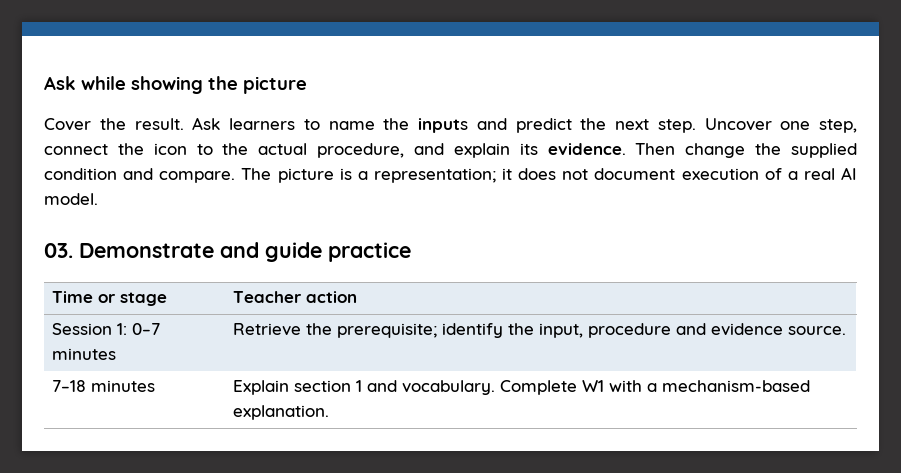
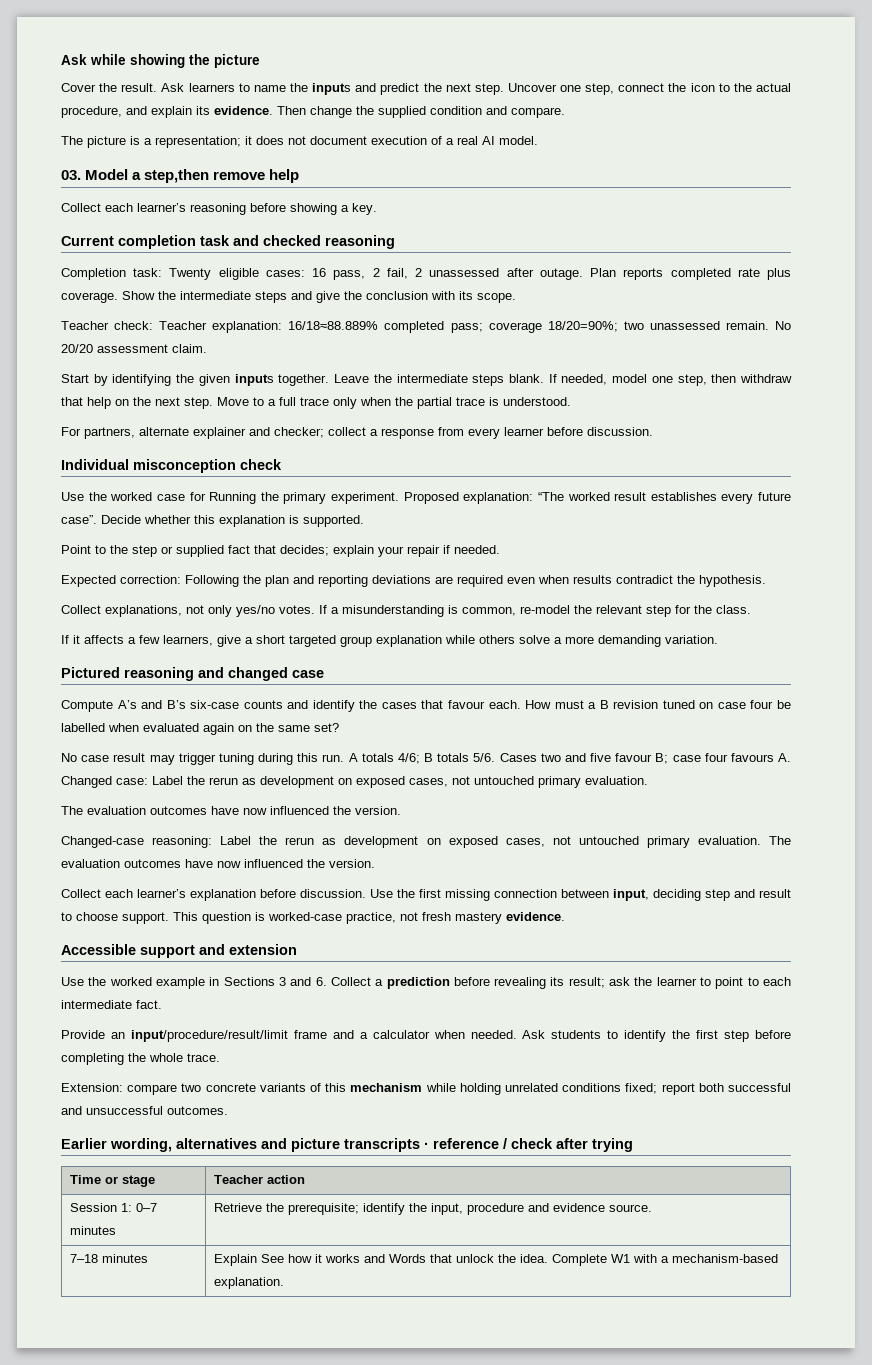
- Then change the supplied condition and compare. The picture is a representation; it does not document execution of a real AI model.
+ Then change the supplied condition and compare.
+ The picture is a representation; it does not document execution of a real AI model.
- 03. Demonstrate and guide practice
+ 03. Model a step,then remove help
+ Collect each learner’s reasoning before showing a key.
+ Current completion task and checked reasoning
+ Completion task: Twenty eligible cases: 16 pass, 2 fail, 2 unassessed after outage. Plan reports completed rate plus coverage. Show the intermediate steps and give the conclusion with its scope.
+ Teacher check: Teacher explanation: 16/18≈88.889% completed pass; coverage 18/20=90%; two unassessed remain. No 20/20 assessment claim.
+ Start by identifying the given inputs together. Leave the intermediate steps blank. If needed, model one step, then withdraw that help on the next step. Move to a full trace only when the partial trace is understood.
+ For partners, alternate explainer and checker; collect a response from every learner before discussion.
+ Individual misconception check
+ Use the worked case for Running the primary experiment. Proposed explanation: “The worked result establishes every future case”. Decide whether this explanation is supported.
+ Point to the step or supplied fact that decides; explain your repair if needed.
+ Expected correction: Following the plan and reporting deviations are required even when results contradict the hypothesis.
+ Collect explanations, not only yes/no votes. If a misunderstanding is common, re-model the relevant step for the class.
+ If it affects a few learners, give a short targeted group explanation while others solve a more demanding variation.
+ Pictured reasoning and changed case
+ Compute A’s and B’s six-case counts and identify the cases that favour each. How must a B revision tuned on case four be labelled when evaluated again on the same set?
+ No case result may trigger tuning during this run. A totals 4/6; B totals 5/6. Cases two and five favour B; case four favours A. Changed case: Label the rerun as development on exposed cases, not untouched primary evaluation.
+ The evaluation outcomes have now influenced the version.
+ Changed-case reasoning: Label the rerun as development on exposed cases, not untouched primary evaluation. The evaluation outcomes have now influenced the version.
+ Collect each learner’s explanation before discussion. Use the first missing connection between input, deciding step and result to choose support. This question is worked-case practice, not fresh mastery evidence.
+ Accessible support and extension
+ Use the worked example in Sections 3 and 6. Collect a prediction before revealing its result; ask the learner to point to each intermediate fact.
+ Provide an input/procedure/result/limit frame and a calculator when needed. Ask students to identify the first step before completing the whole trace.
+ Extension: compare two concrete variants of this mechanism while holding unrelated conditions fixed; report both successful and unsuccessful outcomes.
+ Earlier wording, alternatives and picture transcripts · reference / check after trying
- 7–18 minutes | Explain section 1 and vocabulary. Complete W1 with a mechanism-based explanation.
+ 7–18 minutes | Explain See how it works and Words that unlock the idea. Complete W1 with a mechanism-based explanation.

